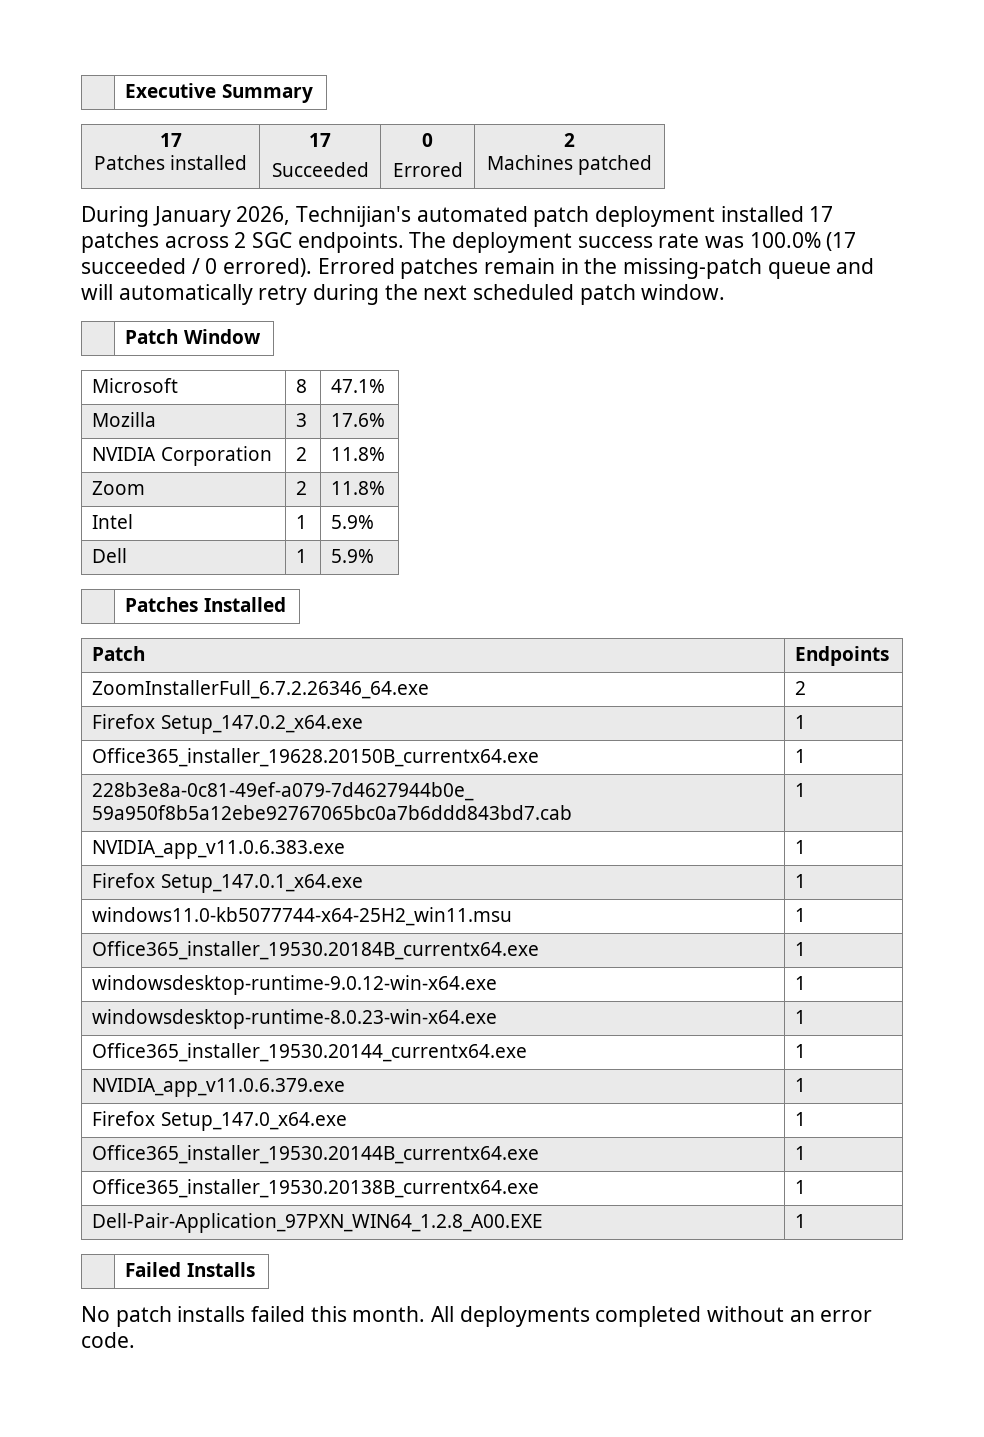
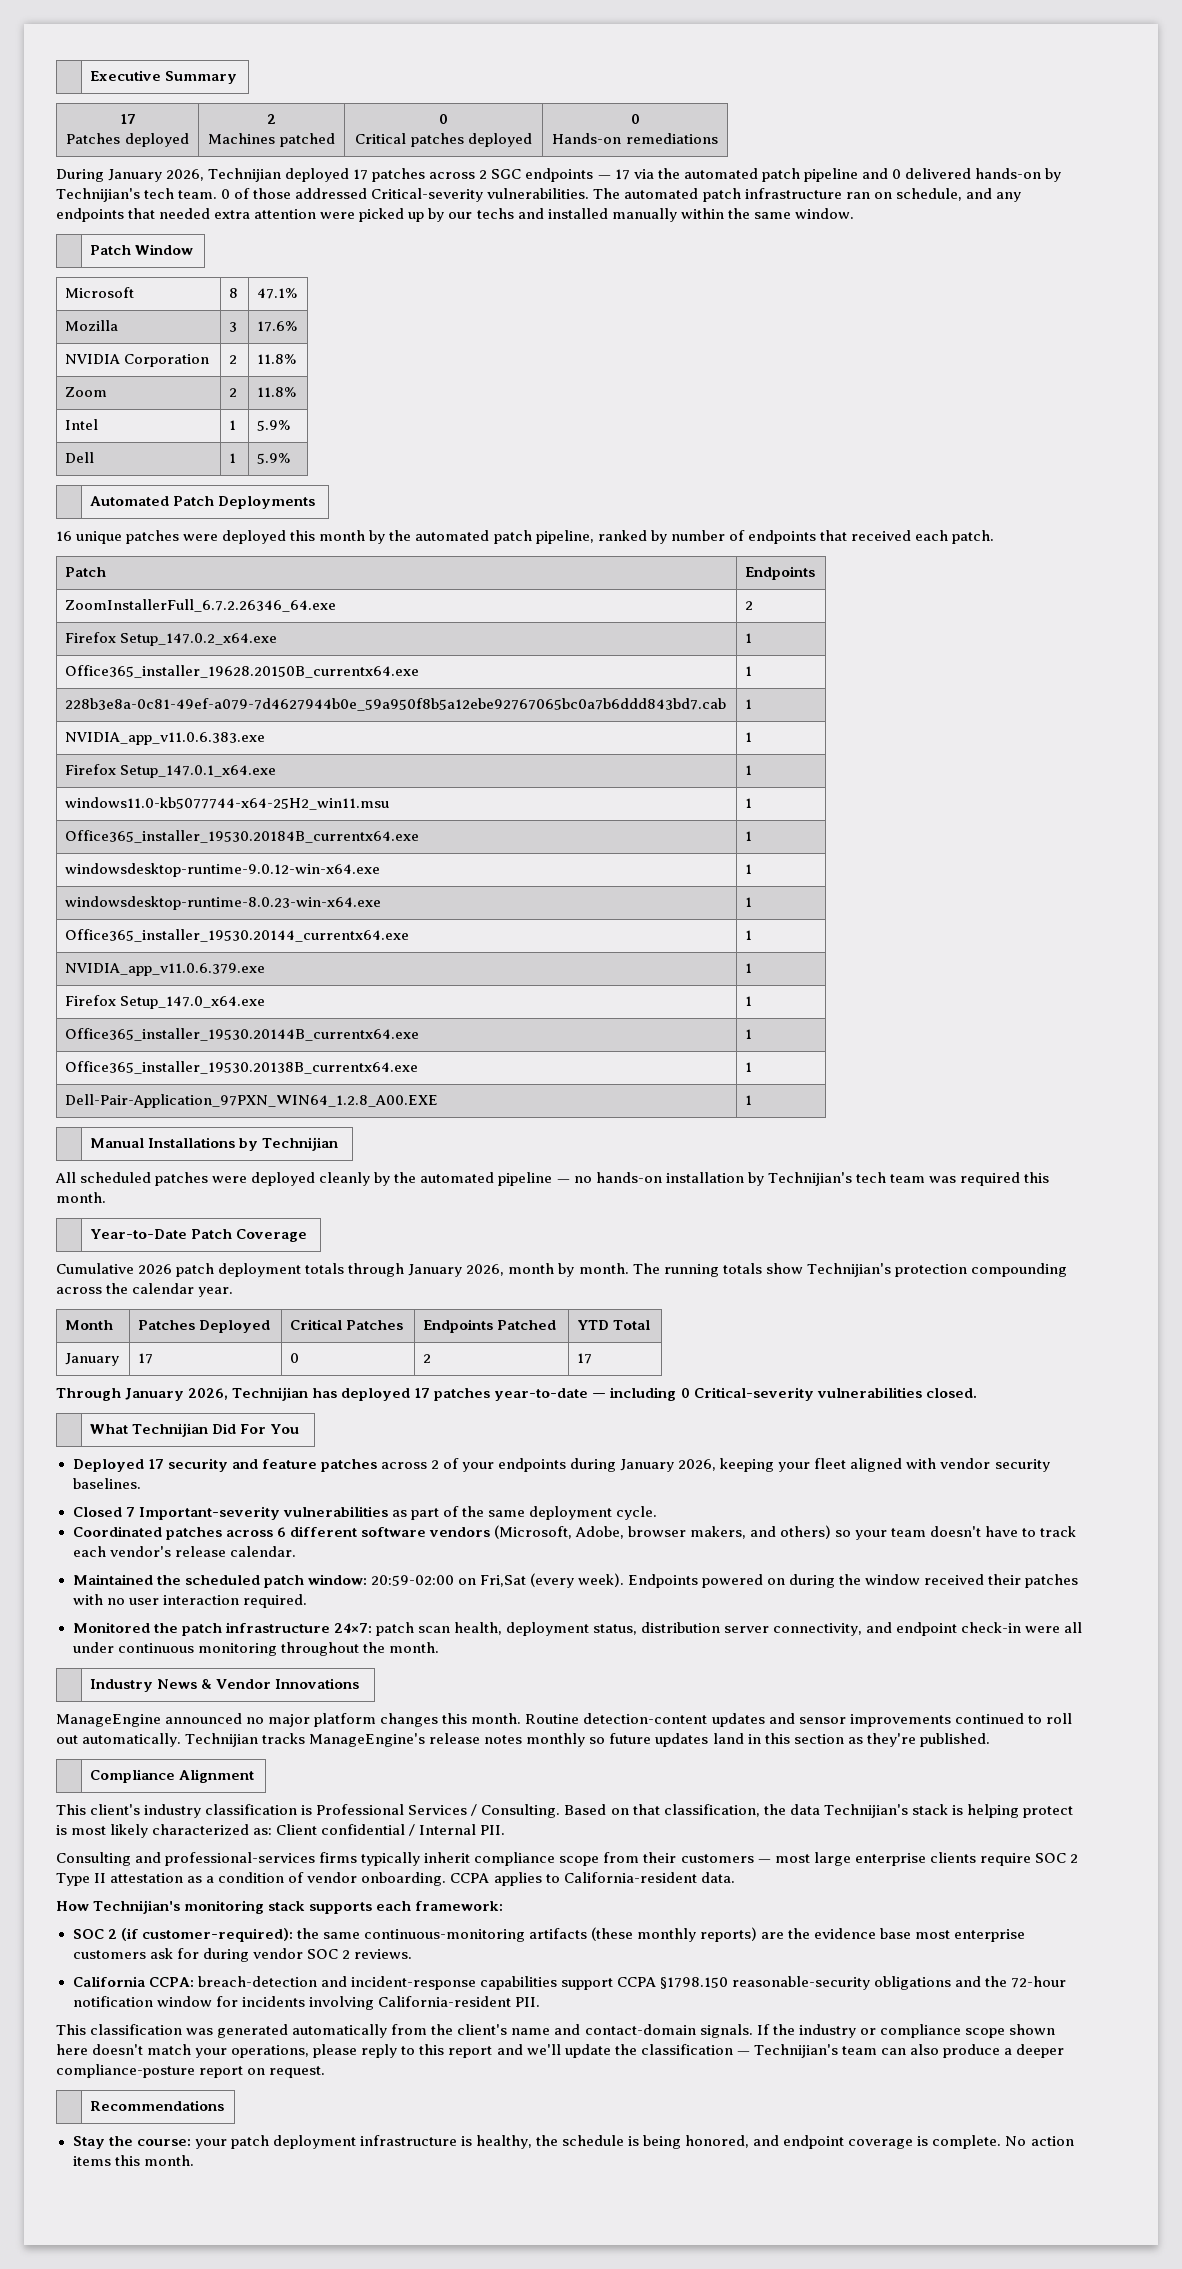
  | Executive Summary
  17
- Patches installed | 17
- Succeeded | 0
- Errored | 2
- Machines patched
- During January 2026, Technijian's automated patch deployment installed 17 patches across 2 SGC endpoints. The deployment success rate was 100.0% (17 succeeded / 0 errored). Errored patches remain in the missing-patch queue and will automatically retry during the next scheduled patch window.
+ Patches deployed | 2
+ Machines patched | 0
+ Critical patches deployed | 0
+ Hands-on remediations
+ During January 2026, Technijian deployed 17 patches across 2 SGC endpoints — 17 via the automated patch pipeline and 0 delivered hands-on by Technijian's tech team. 0 of those addressed Critical-severity vulnerabilities. The automated patch infrastructure ran on schedule, and any endpoints that needed extra attention were picked up by our techs and installed manually within the same window.
- | Patches Installed
+ | Automated Patch Deployments
+ 16 unique patches were deployed this month by the automated patch pipeline, ranked by number of endpoints that received each patch.
- | Failed Installs
- No patch installs failed this month. All deployments completed without an error code.
+ | Manual Installations by Technijian
+ All scheduled patches were deployed cleanly by the automated pipeline — no hands-on installation by Technijian's tech team was required this month.
+ | Year-to-Date Patch Coverage
+ Cumulative 2026 patch deployment totals through January 2026, month by month. The running totals show Technijian's protection compounding across the calendar year.
+ Month | Patches Deployed | Critical Patches | Endpoints Patched | YTD Total
+ January | 17 | 0 | 2 | 17
+ Through January 2026, Technijian has deployed 17 patches year-to-date — including 0 Critical-severity vulnerabilities closed.
+ | What Technijian Did For You
+ Deployed 17 security and feature patches across 2 of your endpoints during January 2026, keeping your fleet aligned with vendor security baselines.
+ Closed 7 Important-severity vulnerabilities as part of the same deployment cycle.
+ Coordinated patches across 6 different software vendors (Microsoft, Adobe, browser makers, and others) so your team doesn't have to track each vendor's release calendar.
+ Maintained the scheduled patch window: 20:59-02:00 on Fri,Sat (every week). Endpoints powered on during the window received their patches with no user interaction required.
+ Monitored the patch infrastructure 24×7: patch scan health, deployment status, distribution server connectivity, and endpoint check-in were all under continuous monitoring throughout the month.
+ | Industry News & Vendor Innovations
+ ManageEngine announced no major platform changes this month. Routine detection-content updates and sensor improvements continued to roll out automatically. Technijian tracks ManageEngine's release notes monthly so future updates land in this section as they're published.
+ | Compliance Alignment
+ This client's industry classification is Professional Services / Consulting. Based on that classification, the data Technijian's stack is helping protect is most likely characterized as: Client confidential / Internal PII.
+ Consulting and professional-services firms typically inherit compliance scope from their customers — most large enterprise clients require SOC 2 Type II attestation as a condition of vendor onboarding. CCPA applies to California-resident data.
+ How Technijian's monitoring stack supports each framework:
+ SOC 2 (if customer-required): the same continuous-monitoring artifacts (these monthly reports) are the evidence base most enterprise customers ask for during vendor SOC 2 reviews.
+ California CCPA: breach-detection and incident-response capabilities support CCPA §1798.150 reasonable-security obligations and the 72-hour notification window for incidents involving California-resident PII.
+ This classification was generated automatically from the client's name and contact-domain signals. If the industry or compliance scope shown here doesn't match your operations, please reply to this report and we'll update the classification — Technijian's team can also produce a deeper compliance-posture report on request.
+ | Recommendations
+ Stay the course: your patch deployment infrastructure is healthy, the schedule is being honored, and endpoint coverage is complete. No action items this month.

